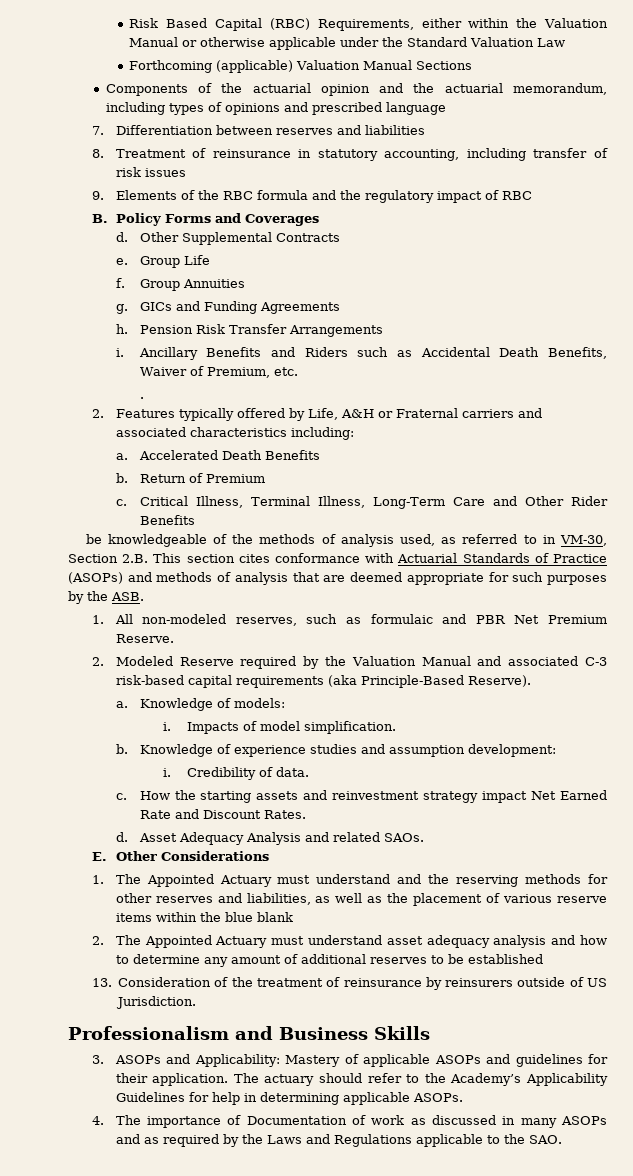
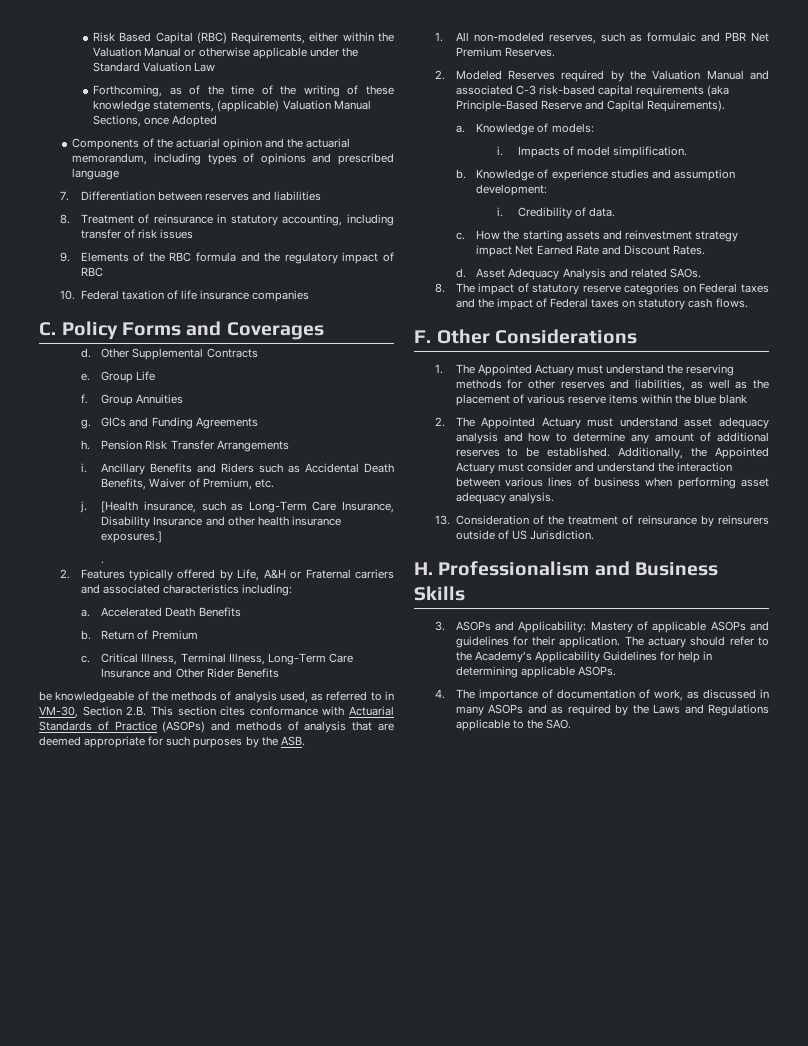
- Forthcoming (applicable) Valuation Manual Sections
+ Forthcoming, as of the time of the writing of these knowledge statements, (applicable) Valuation Manual Sections, once Adopted
- B. Policy Forms and Coverages
+ 10. Federal taxation of life insurance companies
+ C. Policy Forms and Coverages
+ j. [Health insurance, such as Long-Term Care Insurance, Disability Insurance and other health insurance exposures.]
- Critical Illness, Terminal Illness, Long-Term Care and Other Rider Benefits
+ Critical Illness, Terminal Illness, Long-Term Care Insurance and Other Rider Benefits
- 1. All non-modeled reserves, such as formulaic and PBR Net Premium Reserve.
+ 1. All non-modeled reserves, such as formulaic and PBR Net Premium Reserves.
- 2. Modeled Reserve required by the Valuation Manual and associated C-3 risk-based capital requirements (aka Principle-Based Reserve).
+ 2. Modeled Reserves required by the Valuation Manual and associated C-3 risk-based capital requirements (aka Principle-Based Reserve and Capital Requirements).
- E. Other Considerations
+ 8. The impact of statutory reserve categories on Federal taxes and the impact of Federal taxes on statutory cash flows.
+ F. Other Considerations
- 1. The Appointed Actuary must understand and the reserving methods for other reserves and liabilities, as well as the placement of various reserve items within the blue blank
+ 1. The Appointed Actuary must understand the reserving methods for other reserves and liabilities, as well as the placement of various reserve items within the blue blank
- 2. The Appointed Actuary must understand asset adequacy analysis and how to determine any amount of additional reserves to be established
+ 2. The Appointed Actuary must understand asset adequacy analysis and how to determine any amount of additional reserves to be established. Additionally, the Appointed Actuary must consider and understand the interaction between various lines of business when performing asset adequacy analysis.
- Professionalism and Business Skills
+ H. Professionalism and Business Skills
- 4. The importance of Documentation of work as discussed in many ASOPs and as required by the Laws and Regulations applicable to the SAO.
+ 4. The importance of documentation of work, as discussed in many ASOPs and as required by the Laws and Regulations applicable to the SAO.

